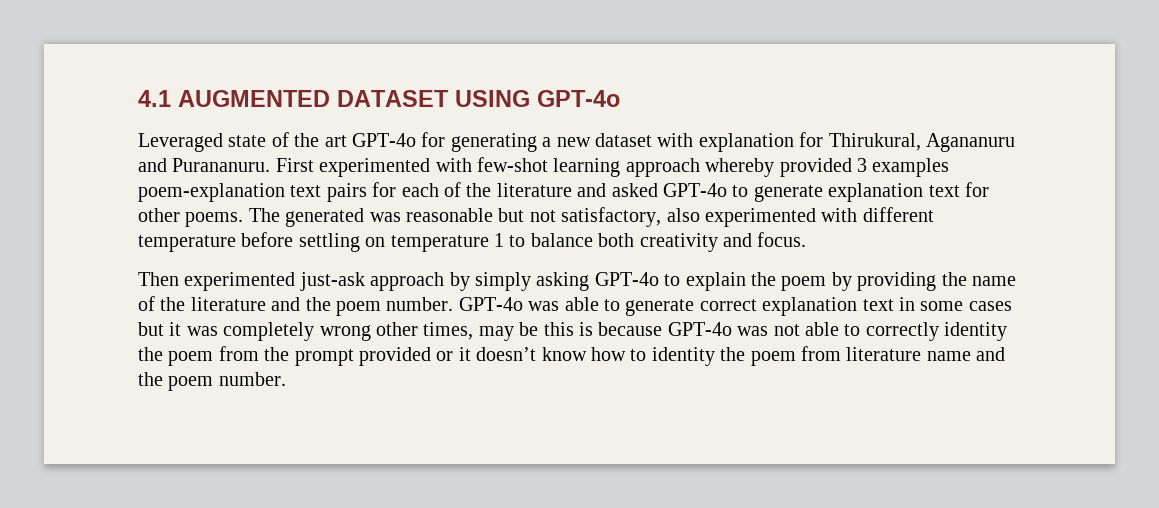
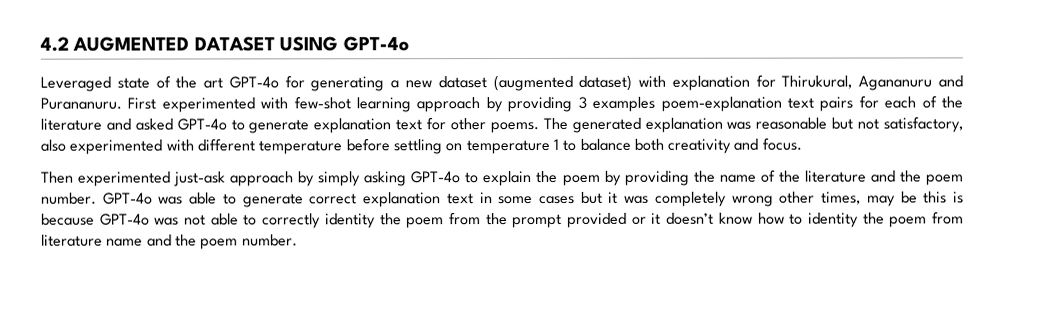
- 4.1 AUGMENTED DATASET USING GPT-4o
+ 4.2 AUGMENTED DATASET USING GPT-4o
- Leveraged state of the art GPT-4o for generating a new dataset with explanation for Thirukural, Agananuru and Purananuru.
+ Leveraged state of the art GPT-4o for generating a new dataset (augmented dataset) with explanation for Thirukural, Agananuru and Purananuru.
- First experimented with few-shot learning approach whereby provided 3 examples poem-explanation text pairs for each of the literature and asked GPT-4o to generate explanation text for other poems.
+ First experimented with few-shot learning approach by providing 3 examples poem-explanation text pairs for each of the literature and asked GPT-4o to generate explanation text for other poems.
- The generated was reasonable but not satisfactory, also experimented with different temperature before settling on temperature 1 to balance both creativity and focus.
+ The generated explanation was reasonable but not satisfactory, also experimented with different temperature before settling on temperature 1 to balance both creativity and focus.

